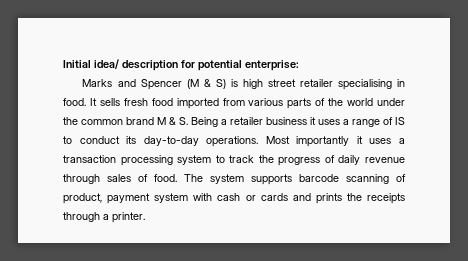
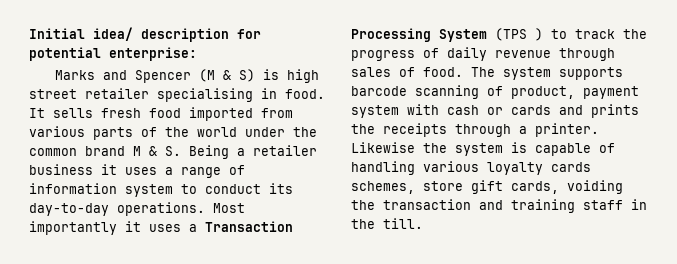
- It sells fresh food imported from various parts of the world under the common brand M & S. Being a retailer business it uses a range of IS to conduct its day-to-day operations.
+ It sells fresh food imported from various parts of the world under the common brand M & S. Being a retailer business it uses a range of information system to conduct its day-to-day operations.
- Most importantly it uses a transaction processing system to track the progress of daily revenue through sales of food.
+ Most importantly it uses a Transaction Processing System (TPS ) to track the progress of daily revenue through sales of food.
+ Likewise the system is capable of handling various loyalty cards schemes, store gift cards, voiding the transaction and training staff in the till.

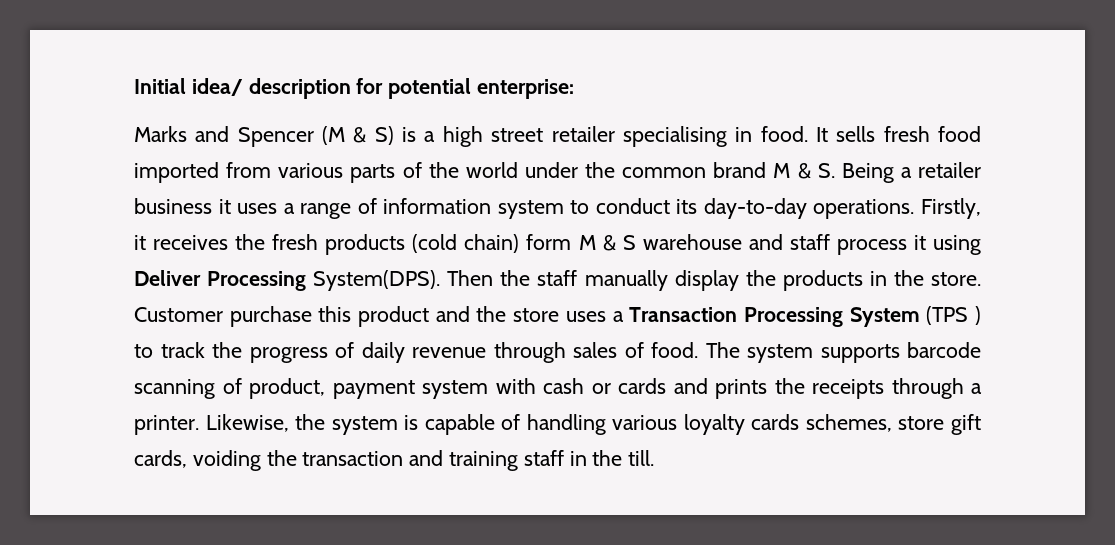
- Marks and Spencer (M & S) is high street retailer specialising in food.
+ Marks and Spencer (M & S) is a high street retailer specialising in food.
- Most importantly it uses a Transaction Processing System (TPS ) to track the progress of daily revenue through sales of food.
+ Firstly, it receives the fresh products (cold chain) form M & S warehouse and staff process it using Deliver Processing System(DPS). Then the staff manually display the products in the store. Customer purchase this product and the store uses a Transaction Processing System (TPS ) to track the progress of daily revenue through sales of food.
- Likewise the system is capable of handling various loyalty cards schemes, store gift cards, voiding the transaction and training staff in the till.
+ Likewise, the system is capable of handling various loyalty cards schemes, store gift cards, voiding the transaction and training staff in the till.

